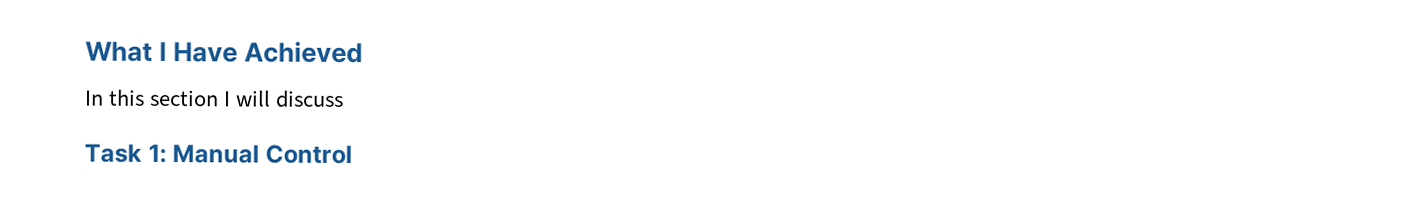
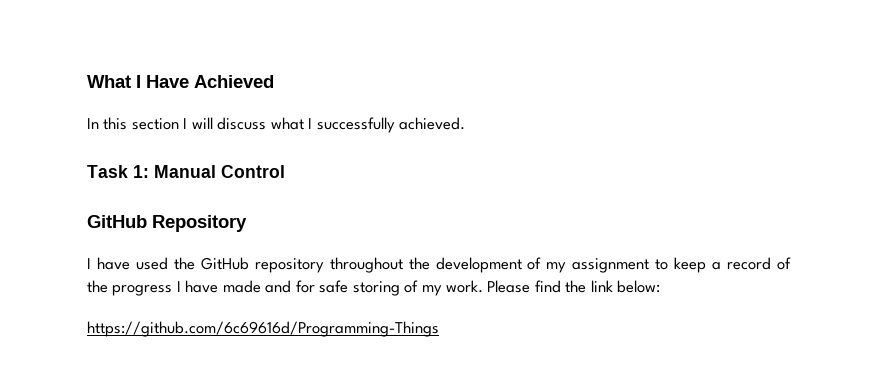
- In this section I will discuss
+ In this section I will discuss what I successfully achieved.
+ GitHub Repository
+ I have used the GitHub repository throughout the development of my assignment to keep a record of the progress I have made and for safe storing of my work. Please find the link below:
+ https://github.com/6c69616d/Programming-Things

